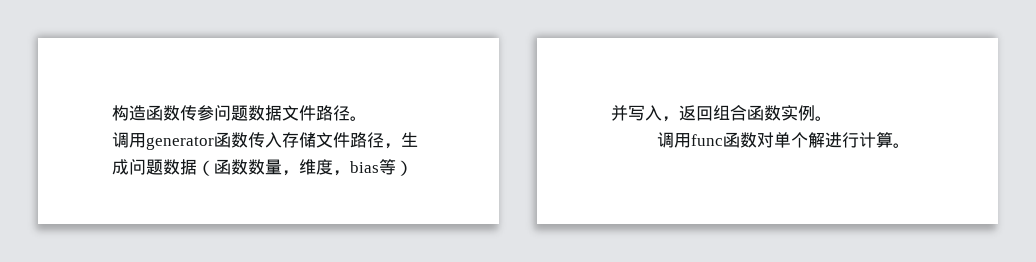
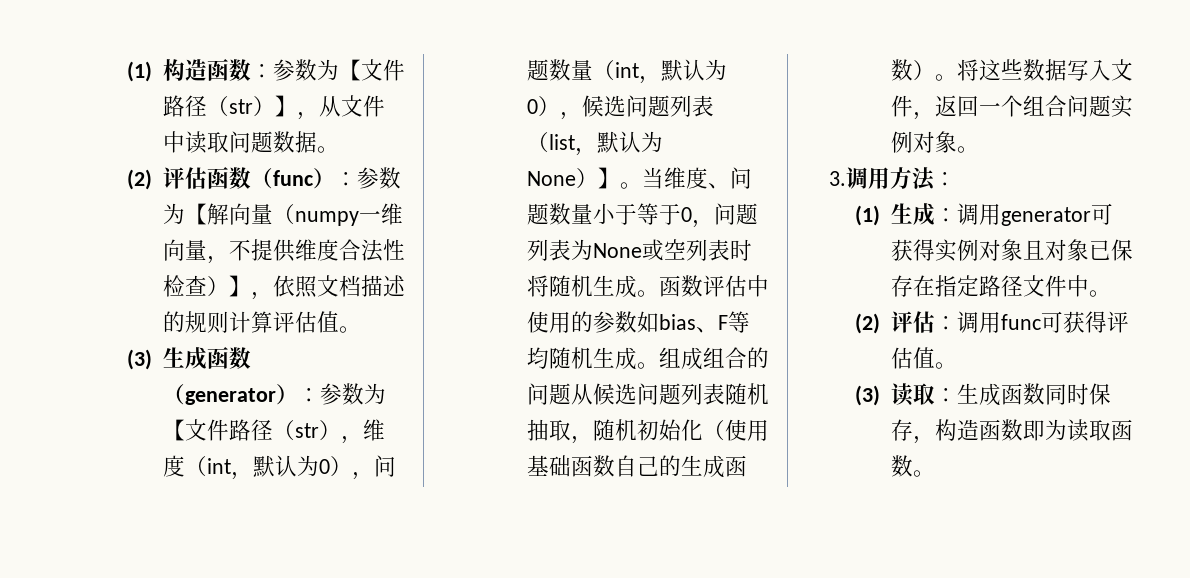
- 构造函数传参问题数据文件路径。
- 调用generator函数传入存储文件路径，生成问题数据（函数数量，维度，bias等）并写入，返回组合函数实例。
- 调用func函数对单个解进行计算。
+ (1)构造函数：参数为【文件路径（str）】，从文件中读取问题数据。
+ (2)评估函数（func）：参数为【解向量（numpy一维向量，不提供维度合法性检查）】，依照文档描述的规则计算评估值。
+ (3)生成函数（generator）：参数为【文件路径（str），维度（int，默认为0），问题数量（int，默认为0），候选问题列表（list，默认为None）】。当维度、问题数量小于等于0，问题列表为None或空列表时将随机生成。函数评估中使用的参数如bias、F等均随机生成。组成组合的问题从候选问题列表随机抽取，随机初始化（使用基础函数自己的生成函数）。将这些数据写入文件，返回一个组合问题实例对象。
+ 3.调用方法：
+ (1)生成：调用generator可获得实例对象且对象已保存在指定路径文件中。
+ (2)评估：调用func可获得评估值。
+ (3)读取：生成函数同时保存，构造函数即为读取函数。

